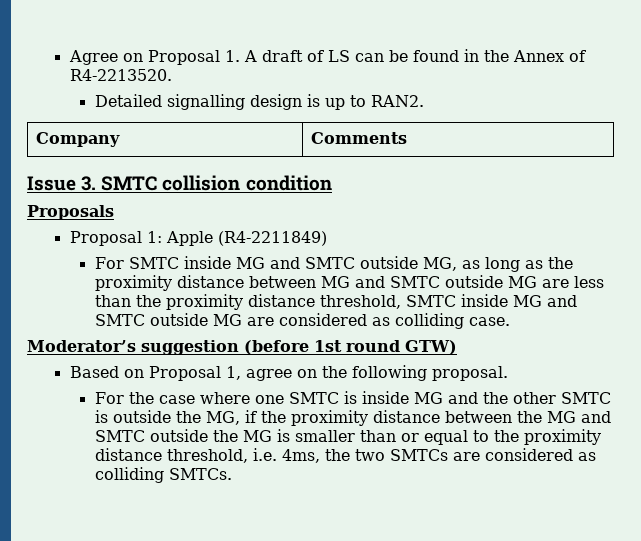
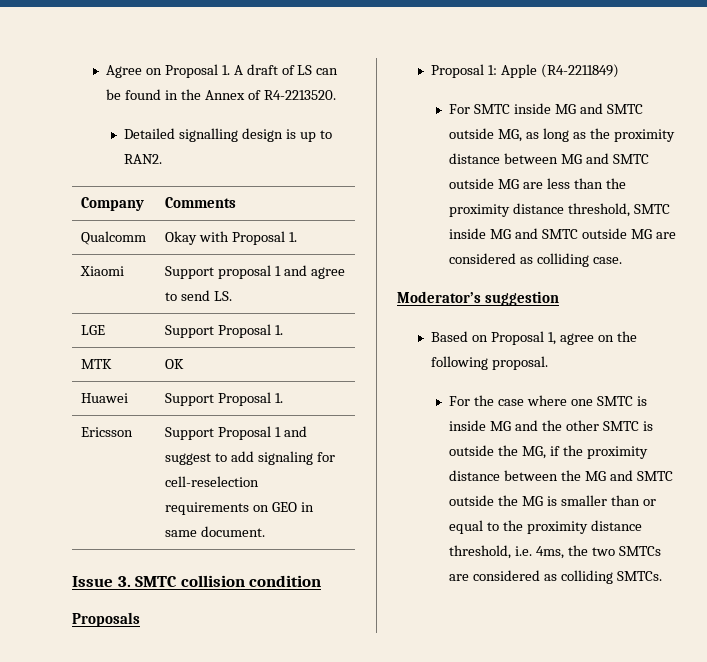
+ Qualcomm | Okay with Proposal 1.
+ Xiaomi | Support proposal 1 and agree to send LS.
+ LGE | Support Proposal 1.
+ MTK | OK
+ Huawei | Support Proposal 1.
+ Ericsson | Support Proposal 1 and suggest to add signaling for cell-reselection requirements on GEO in same document.
- Moderator’s suggestion (before 1st round GTW)
+ Moderator’s suggestion

